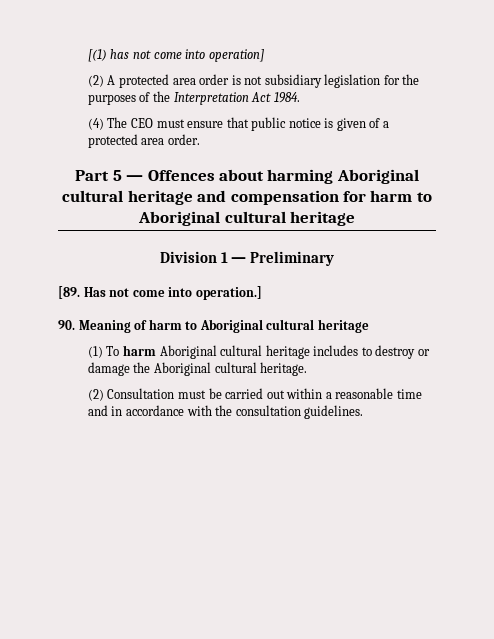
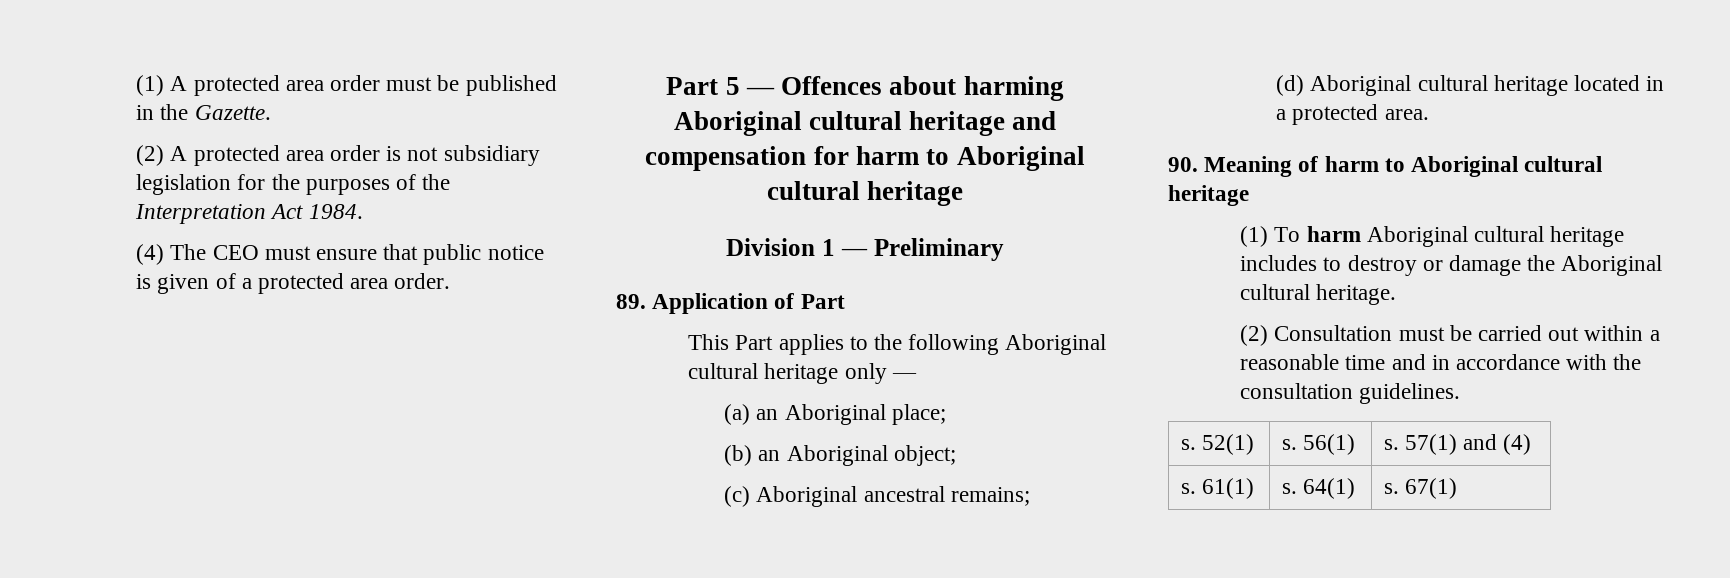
- [(1) has not come into operation]
+ (1) A protected area order must be published in the Gazette.
- [89. Has not come into operation.]
+ 89. Application of Part
+ This Part applies to the following Aboriginal cultural heritage only —
+ (a) an Aboriginal place;
+ (b) an Aboriginal object;
+ (c) Aboriginal ancestral remains;
+ (d) Aboriginal cultural heritage located in a protected area.
+ s. 52(1) | s. 56(1) | s. 57(1) and (4)
+ s. 61(1) | s. 64(1) | s. 67(1)

